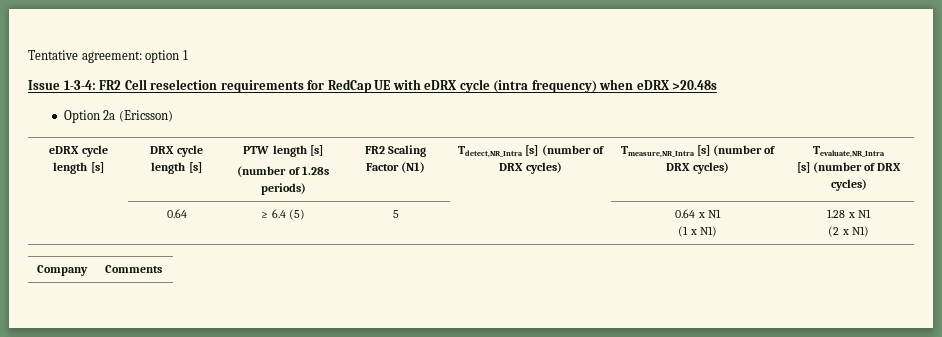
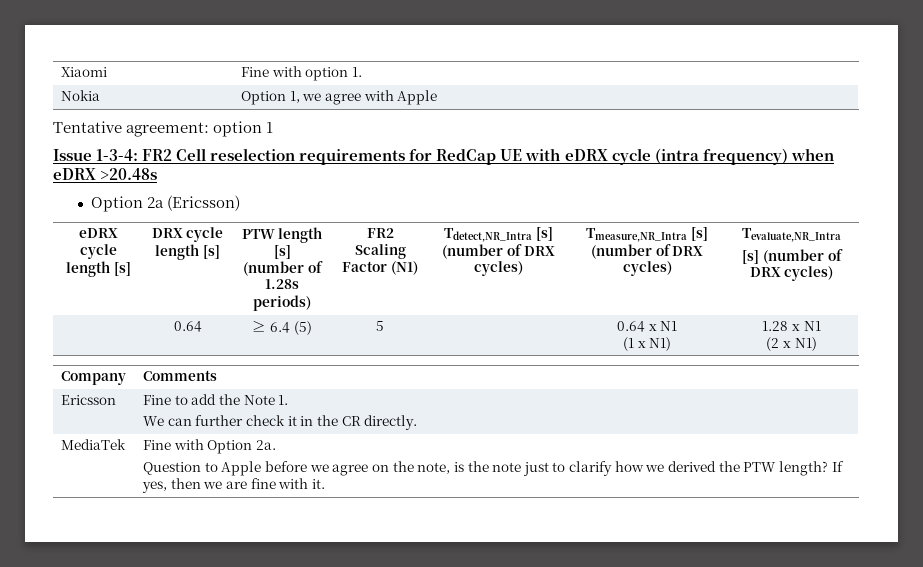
+ Xiaomi | Fine with option 1.
+ Nokia | Option 1, we agree with Apple
+ Ericsson | Fine to add the Note 1.
+ We can further check it in the CR directly.
+ MediaTek | Fine with Option 2a.
+ Question to Apple before we agree on the note, is the note just to clarify how we derived the PTW length? If yes, then we are fine with it.

